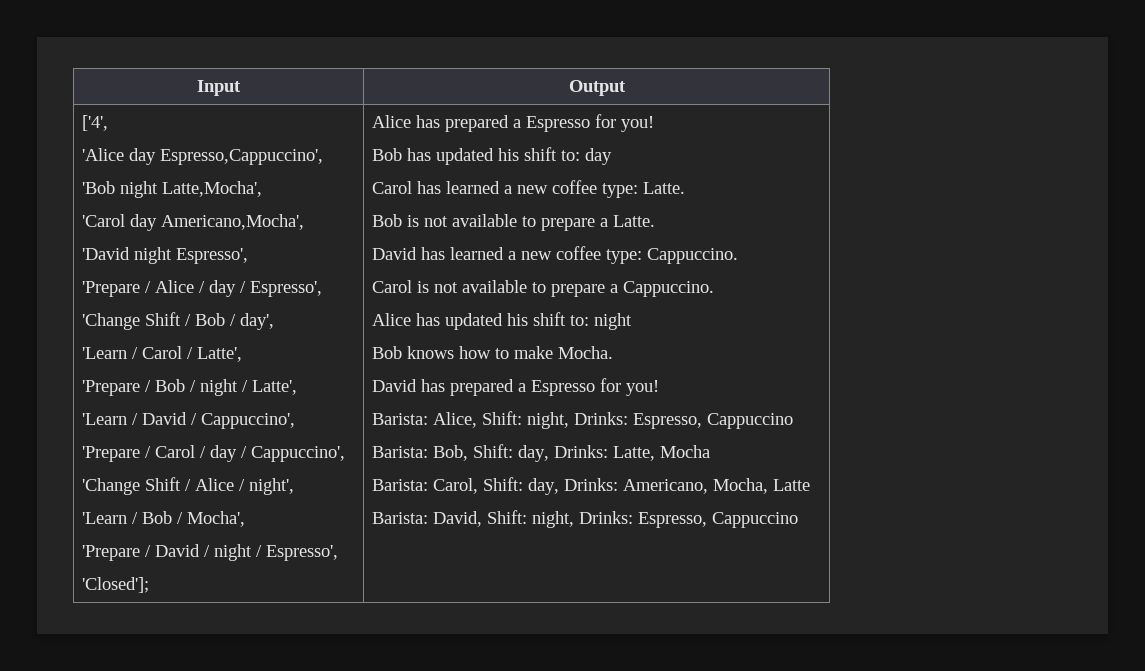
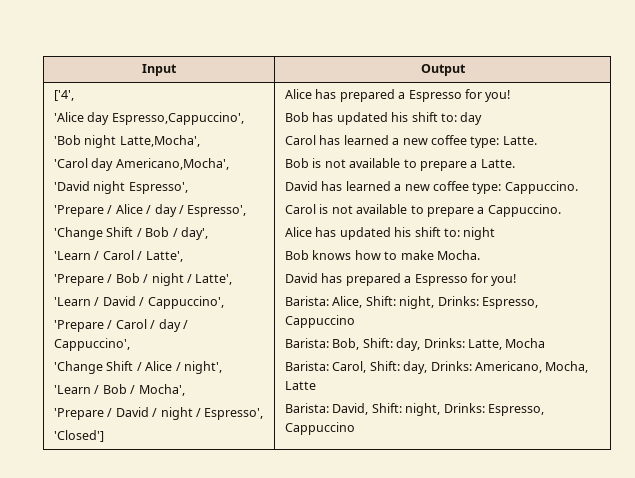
- 'Closed'];
+ 'Closed']

